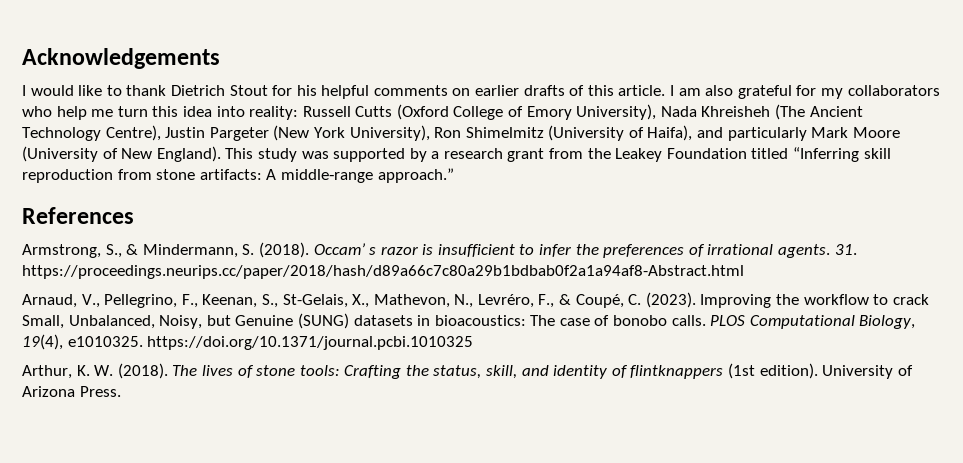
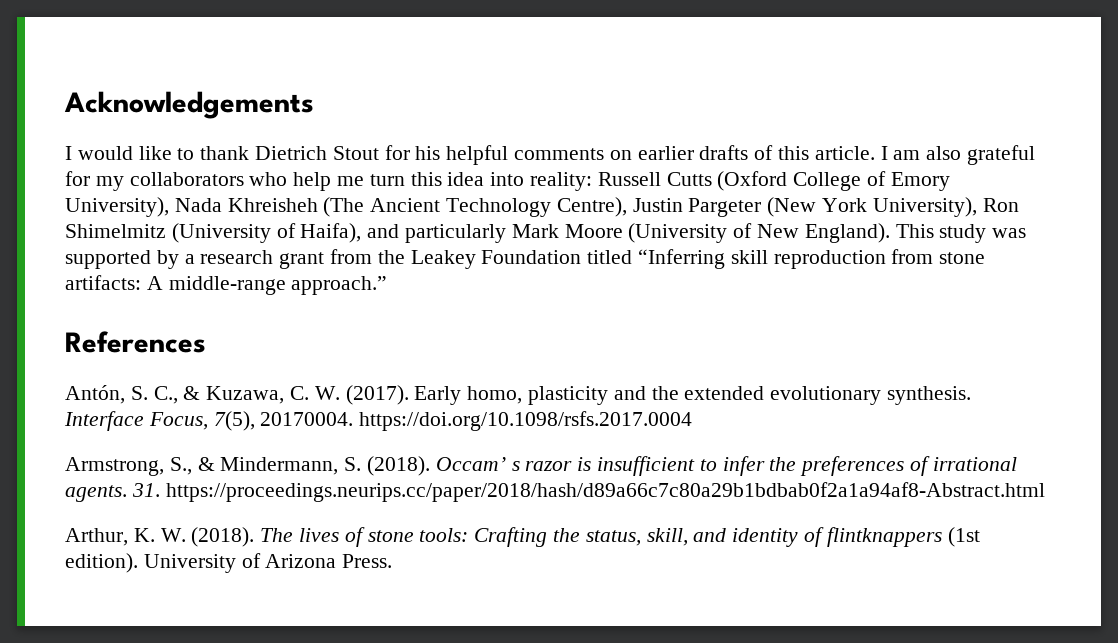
+ Antón, S. C., & Kuzawa, C. W. (2017). Early homo, plasticity and the extended evolutionary synthesis. Interface Focus, 7(5), 20170004. https://doi.org/10.1098/rsfs.2017.0004
- Arnaud, V., Pellegrino, F., Keenan, S., St-Gelais, X., Mathevon, N., Levréro, F., & Coupé, C. (2023). Improving the workflow to crack Small, Unbalanced, Noisy, but Genuine (SUNG) datasets in bioacoustics: The case of bonobo calls. PLOS Computational Biology, 19(4), e1010325. https://doi.org/10.1371/journal.pcbi.1010325

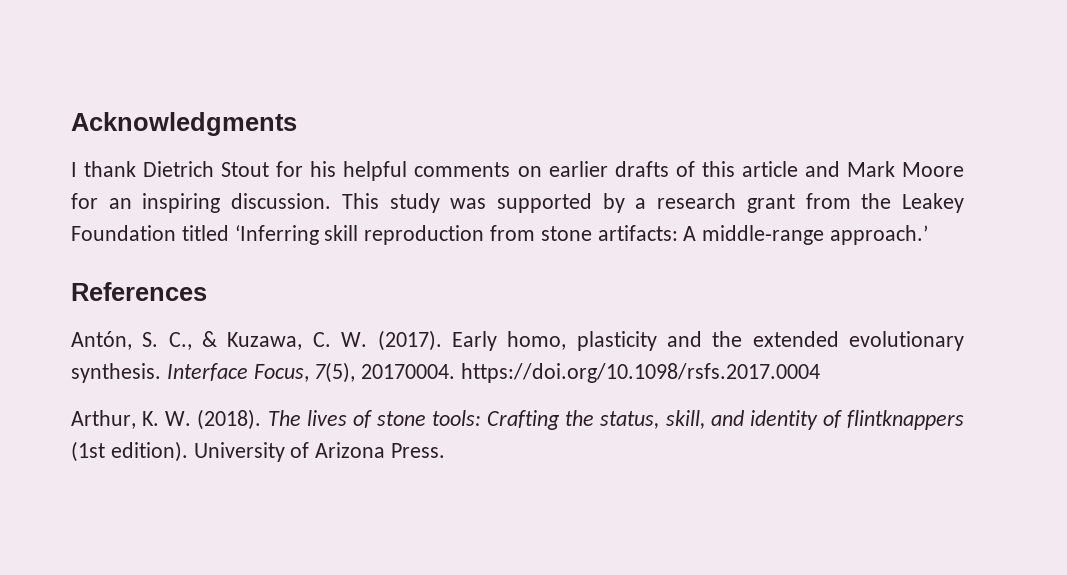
- Acknowledgements
- I would like to thank Dietrich Stout for his helpful comments on earlier drafts of this article. I am also grateful for my collaborators who help me turn this idea into reality: Russell Cutts (Oxford College of Emory University), Nada Khreisheh (The Ancient Technology Centre), Justin Pargeter (New York University), Ron Shimelmitz (University of Haifa), and particularly Mark Moore (University of New England).
+ Acknowledgments
+ I thank Dietrich Stout for his helpful comments on earlier drafts of this article and Mark Moore for an inspiring discussion.
- This study was supported by a research grant from the Leakey Foundation titled “Inferring skill reproduction from stone artifacts: A middle‐range approach.”
+ This study was supported by a research grant from the Leakey Foundation titled ‘Inferring skill reproduction from stone artifacts: A middle‐range approach.’
- Armstrong, S., & Mindermann, S. (2018). Occam’ s razor is insufficient to infer the preferences of irrational agents. 31. https://proceedings.neurips.cc/paper/2018/hash/d89a66c7c80a29b1bdbab0f2a1a94af8-Abstract.html

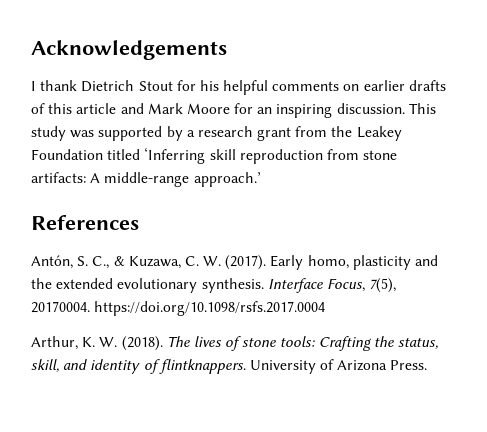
- Acknowledgments
+ Acknowledgements
- The lives of stone tools: Crafting the status, skill, and identity of flintknappers (1st edition).
+ The lives of stone tools: Crafting the status, skill, and identity of flintknappers.

